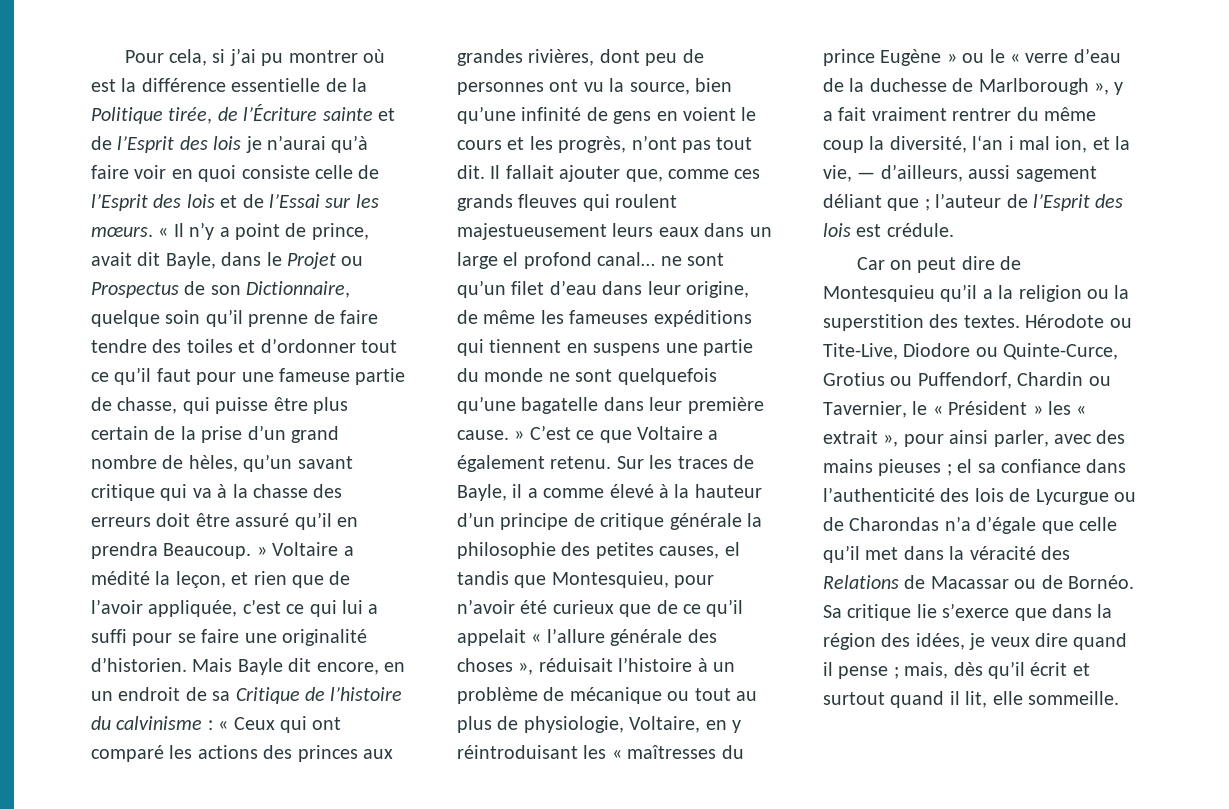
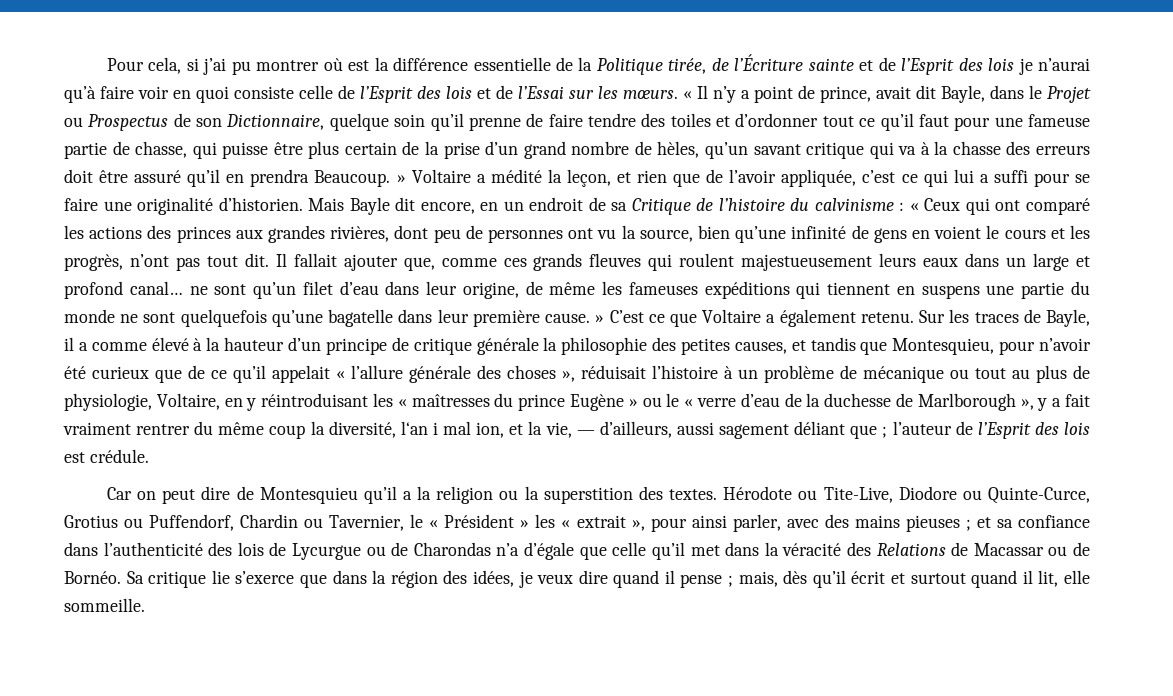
- Il fallait ajouter que, comme ces grands fleuves qui roulent majestueusement leurs eaux dans un large el profond canal… ne sont qu’un filet d’eau dans leur origine, de même les fameuses expéditions qui tiennent en suspens une partie du monde ne sont quelquefois qu’une bagatelle dans leur première cause. » C’est ce que Voltaire a également retenu.
+ Il fallait ajouter que, comme ces grands fleuves qui roulent majestueusement leurs eaux dans un large et profond canal… ne sont qu’un filet d’eau dans leur origine, de même les fameuses expéditions qui tiennent en suspens une partie du monde ne sont quelquefois qu’une bagatelle dans leur première cause. » C’est ce que Voltaire a également retenu.
- Sur les traces de Bayle, il a comme élevé à la hauteur d’un principe de critique générale la philosophie des petites causes, el tandis que Montesquieu, pour n’avoir été curieux que de ce qu’il appelait « l’allure générale des choses », réduisait l’histoire à un problème de mécanique ou tout au plus de physiologie, Voltaire, en y réintroduisant les « maîtresses du prince Eugène » ou le « verre d’eau de la duchesse de Marlborough », y a fait vraiment rentrer du même coup la diversité, l‘an i mal ion, et la vie, — d’ailleurs, aussi sagement déliant que ;
+ Sur les traces de Bayle, il a comme élevé à la hauteur d’un principe de critique générale la philosophie des petites causes, et tandis que Montesquieu, pour n’avoir été curieux que de ce qu’il appelait « l’allure générale des choses », réduisait l’histoire à un problème de mécanique ou tout au plus de physiologie, Voltaire, en y réintroduisant les « maîtresses du prince Eugène » ou le « verre d’eau de la duchesse de Marlborough », y a fait vraiment rentrer du même coup la diversité, l‘an i mal ion, et la vie, — d’ailleurs, aussi sagement déliant que ;
- Hérodote ou Tite-Live, Diodore ou Quinte-Curce, Grotius ou Puffendorf, Chardin ou Tavernier, le « Président » les « extrait », pour ainsi parler, avec des mains pieuses ; el sa confiance dans l’authenticité des lois de Lycurgue ou de Charondas n’a d’égale que celle qu’il met dans la véracité des Relations de Macassar ou de Bornéo.
+ Hérodote ou Tite-Live, Diodore ou Quinte-Curce, Grotius ou Puffendorf, Chardin ou Tavernier, le « Président » les « extrait », pour ainsi parler, avec des mains pieuses ; et sa confiance dans l’authenticité des lois de Lycurgue ou de Charondas n’a d’égale que celle qu’il met dans la véracité des Relations de Macassar ou de Bornéo.

